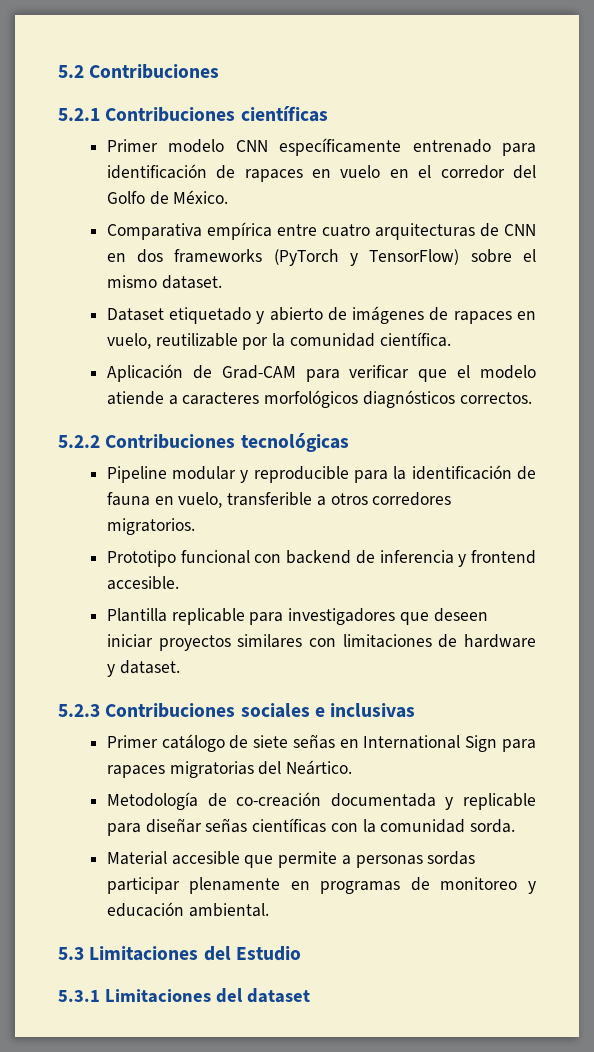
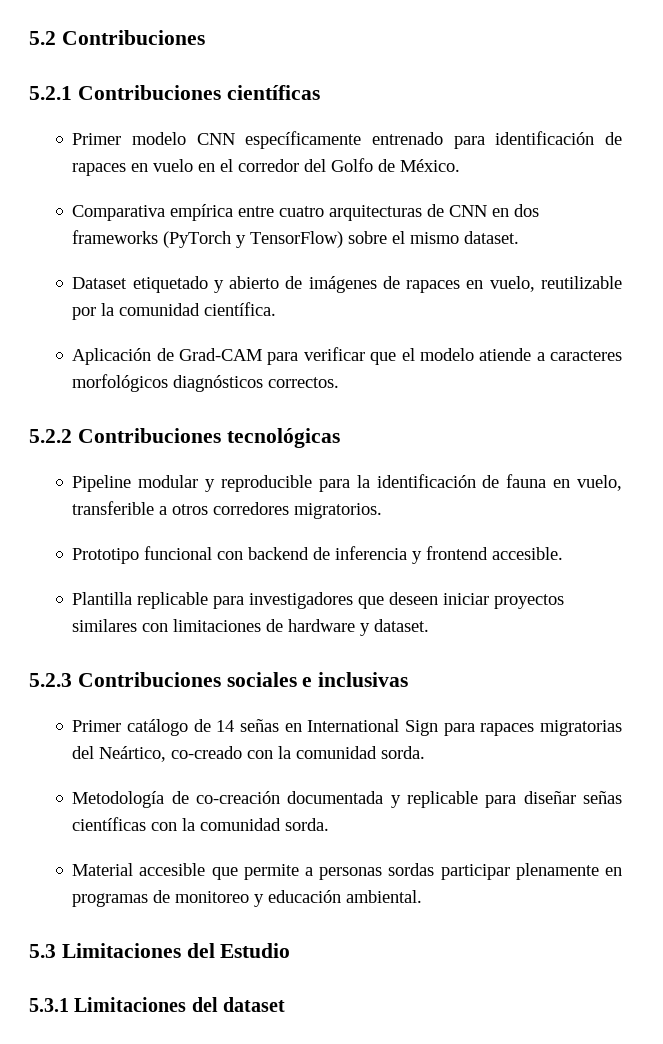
- Primer catálogo de siete señas en International Sign para rapaces migratorias del Neártico.
+ Primer catálogo de 14 señas en International Sign para rapaces migratorias del Neártico, co-creado con la comunidad sorda.

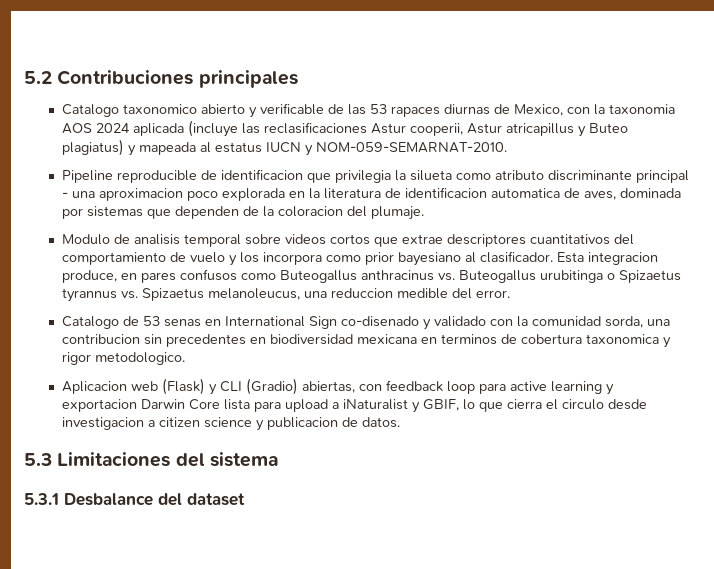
- 5.2 Contribuciones
- 5.2.1 Contribuciones científicas
- Primer modelo CNN específicamente entrenado para identificación de rapaces en vuelo en el corredor del Golfo de México.
- Comparativa empírica entre cuatro arquitecturas de CNN en dos frameworks (PyTorch y TensorFlow) sobre el mismo dataset.
- Dataset etiquetado y abierto de imágenes de rapaces en vuelo, reutilizable por la comunidad científica.
- Aplicación de Grad-CAM para verificar que el modelo atiende a caracteres morfológicos diagnósticos correctos.
- 5.2.2 Contribuciones tecnológicas
- Pipeline modular y reproducible para la identificación de fauna en vuelo, transferible a otros corredores migratorios.
- Prototipo funcional con backend de inferencia y frontend accesible.
- Plantilla replicable para investigadores que deseen iniciar proyectos similares con limitaciones de hardware y dataset.
- 5.2.3 Contribuciones sociales e inclusivas
- Primer catálogo de 14 señas en International Sign para rapaces migratorias del Neártico, co-creado con la comunidad sorda.
- Metodología de co-creación documentada y replicable para diseñar señas científicas con la comunidad sorda.
- Material accesible que permite a personas sordas participar plenamente en programas de monitoreo y educación ambiental.
+ 5.2 Contribuciones principales
+ Catalogo taxonomico abierto y verificable de las 53 rapaces diurnas de Mexico, con la taxonomia AOS 2024 aplicada (incluye las reclasificaciones Astur cooperii, Astur atricapillus y Buteo plagiatus) y mapeada al estatus IUCN y NOM-059-SEMARNAT-2010.
+ Pipeline reproducible de identificacion que privilegia la silueta como atributo discriminante principal - una aproximacion poco explorada en la literatura de identificacion automatica de aves, dominada por sistemas que dependen de la coloracion del plumaje.
+ Modulo de analisis temporal sobre videos cortos que extrae descriptores cuantitativos del comportamiento de vuelo y los incorpora como prior bayesiano al clasificador. Esta integracion produce, en pares confusos como Buteogallus anthracinus vs. Buteogallus urubitinga o Spizaetus tyrannus vs. Spizaetus melanoleucus, una reduccion medible del error.
+ Catalogo de 53 senas en International Sign co-disenado y validado con la comunidad sorda, una contribucion sin precedentes en biodiversidad mexicana en terminos de cobertura taxonomica y rigor metodologico.
+ Aplicacion web (Flask) y CLI (Gradio) abiertas, con feedback loop para active learning y exportacion Darwin Core lista para upload a iNaturalist y GBIF, lo que cierra el circulo desde investigacion a citizen science y publicacion de datos.
- 5.3 Limitaciones del Estudio
+ 5.3 Limitaciones del sistema
- 5.3.1 Limitaciones del dataset
+ 5.3.1 Desbalance del dataset

